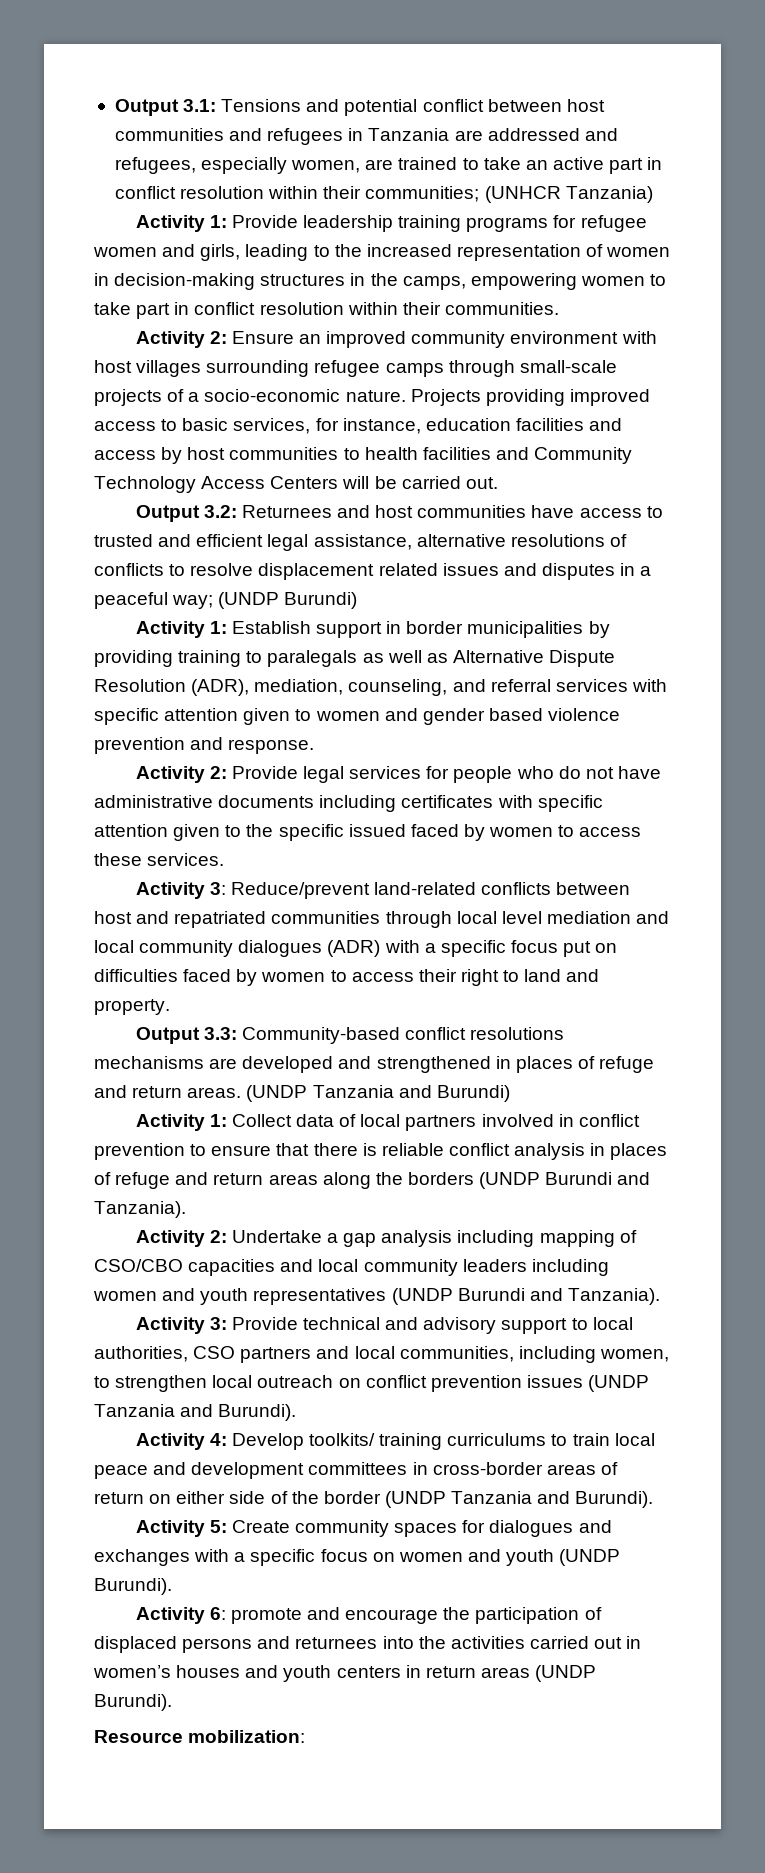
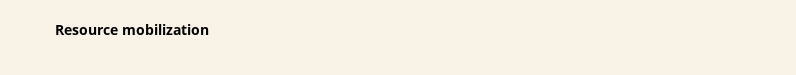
- Output 3.1: Tensions and potential conflict between host communities and refugees in Tanzania are addressed and refugees, especially women, are trained to take an active part in conflict resolution within their communities; (UNHCR Tanzania)
- Activity 1: Provide leadership training programs for refugee women and girls, leading to the increased representation of women in decision-making structures in the camps, empowering women to take part in conflict resolution within their communities.
- Activity 2: Ensure an improved community environment with host villages surrounding refugee camps through small-scale projects of a socio-economic nature. Projects providing improved access to basic services, for instance, education facilities and access by host communities to health facilities and Community Technology Access Centers will be carried out.
- Output 3.2: Returnees and host communities have access to trusted and efficient legal assistance, alternative resolutions of conflicts to resolve displacement related issues and disputes in a peaceful way; (UNDP Burundi)
- Activity 1: Establish support in border municipalities by providing training to paralegals as well as Alternative Dispute Resolution (ADR), mediation, counseling, and referral services with specific attention given to women and gender based violence prevention and response.
- Activity 2: Provide legal services for people who do not have administrative documents including certificates with specific attention given to the specific issued faced by women to access these services.
- Activity 3: Reduce/prevent land-related conflicts between host and repatriated communities through local level mediation and local community dialogues (ADR) with a specific focus put on difficulties faced by women to access their right to land and property.
- Output 3.3: Community-based conflict resolutions mechanisms are developed and strengthened in places of refuge and return areas. (UNDP Tanzania and Burundi)
- Activity 1: Collect data of local partners involved in conflict prevention to ensure that there is reliable conflict analysis in places of refuge and return areas along the borders (UNDP Burundi and Tanzania).
- Activity 2: Undertake a gap analysis including mapping of CSO/CBO capacities and local community leaders including women and youth representatives (UNDP Burundi and Tanzania).
- Activity 3: Provide technical and advisory support to local authorities, CSO partners and local communities, including women, to strengthen local outreach on conflict prevention issues (UNDP Tanzania and Burundi).
- Activity 4: Develop toolkits/ training curriculums to train local peace and development committees in cross-border areas of return on either side of the border (UNDP Tanzania and Burundi).
- Activity 5: Create community spaces for dialogues and exchanges with a specific focus on women and youth (UNDP Burundi).
- Activity 6: promote and encourage the participation of displaced persons and returnees into the activities carried out in women’s houses and youth centers in return areas (UNDP Burundi).
- Resource mobilization:
+ Resource mobilization

